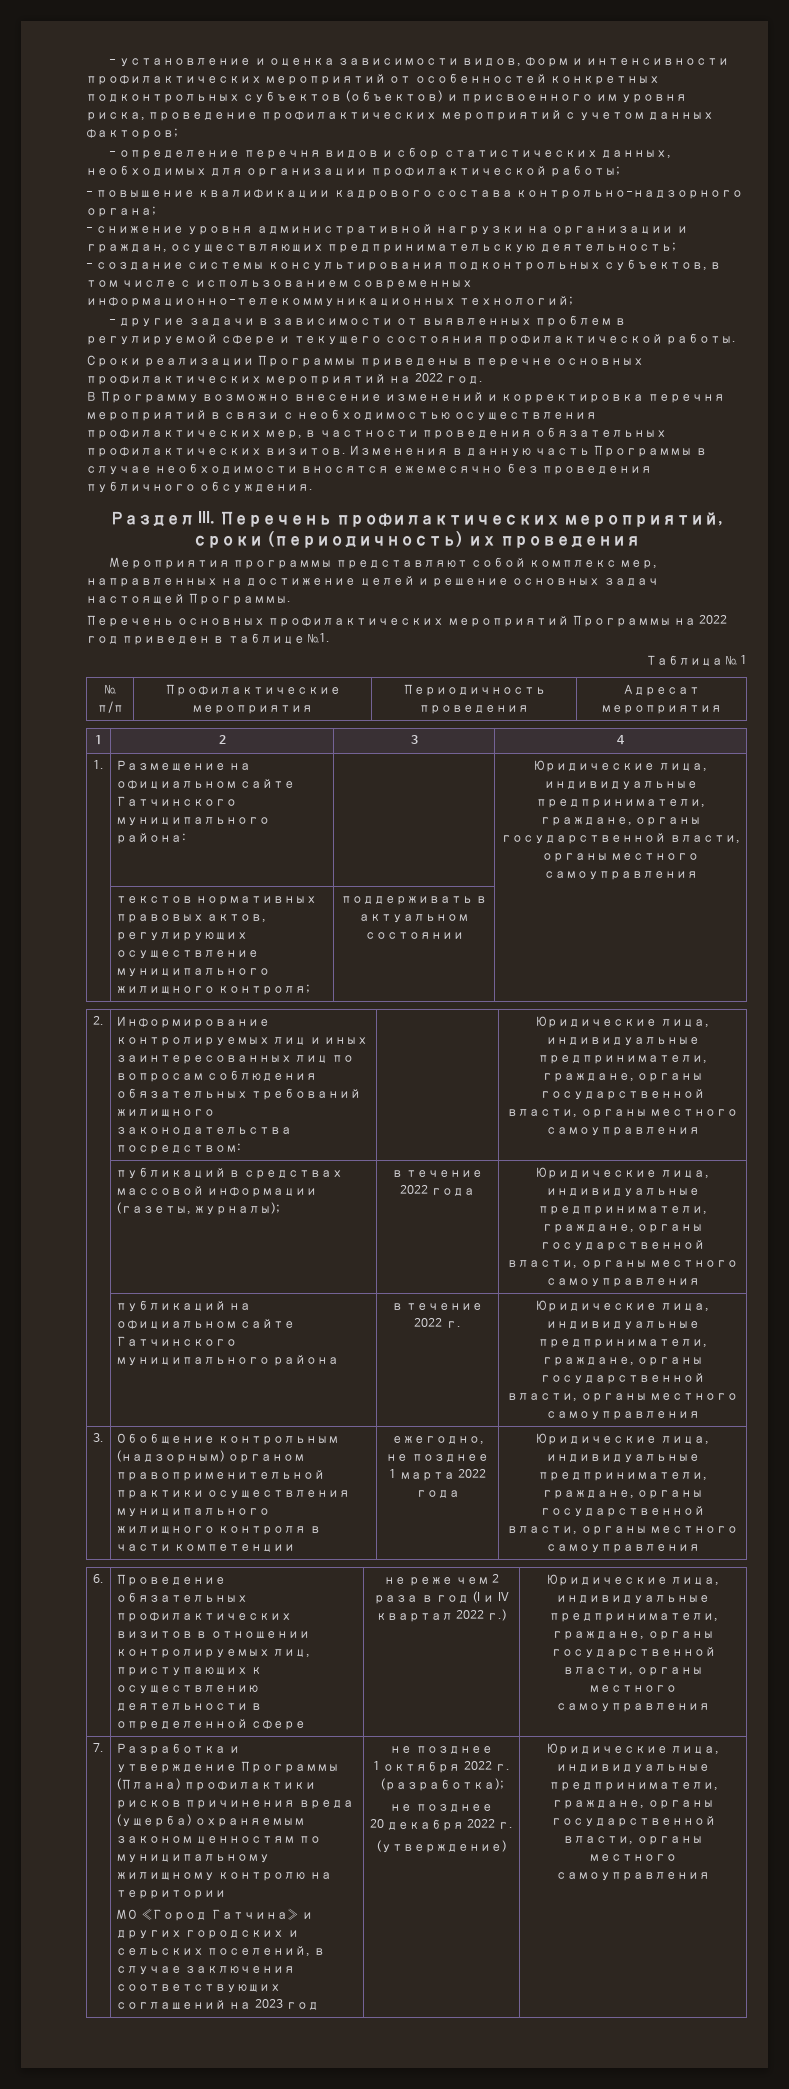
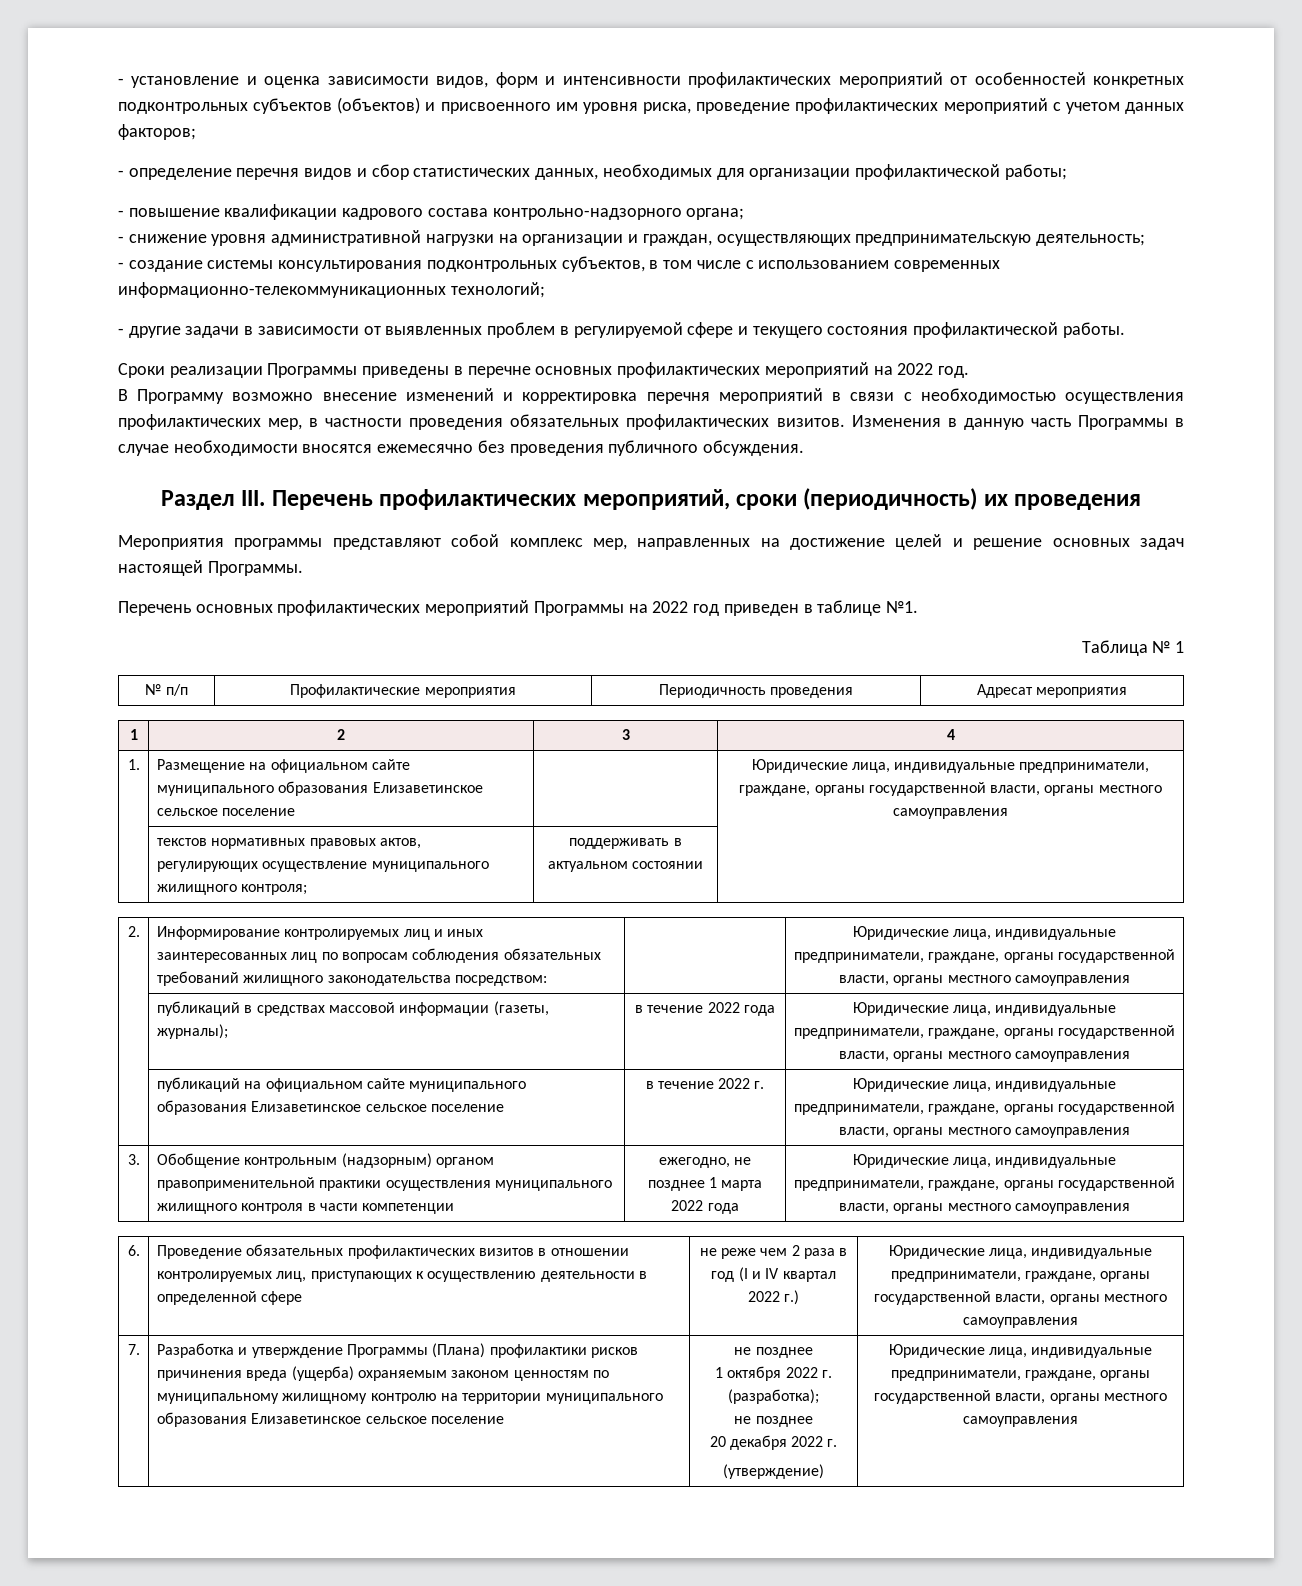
- 1. | Размещение на официальном сайте Гатчинского муниципального района: | | Юридические лица, индивидуальные предприниматели, граждане, органы государственной власти, органы местного самоуправления
+ 1. | Размещение на официальном сайте муниципального образования Елизаветинское сельское поселение | | Юридические лица, индивидуальные предприниматели, граждане, органы государственной власти, органы местного самоуправления
- | публикаций на официальном сайте Гатчинского муниципального района | в течение 2022 г. | Юридические лица, индивидуальные предприниматели, граждане, органы государственной власти, органы местного самоуправления
+ | публикаций на официальном сайте муниципального образования Елизаветинское сельское поселение | в течение 2022 г. | Юридические лица, индивидуальные предприниматели, граждане, органы государственной власти, органы местного самоуправления
- Разработка и утверждение Программы (Плана) профилактики рисков причинения вреда (ущерба) охраняемым законом ценностям по муниципальному жилищному контролю на территории
- МО «Город Гатчина» и других городских и сельских поселений, в случае заключения соответствующих соглашений на 2023 год
+ Разработка и утверждение Программы (Плана) профилактики рисков причинения вреда (ущерба) охраняемым законом ценностям по муниципальному жилищному контролю на территории муниципального образования Елизаветинское сельское поселение

